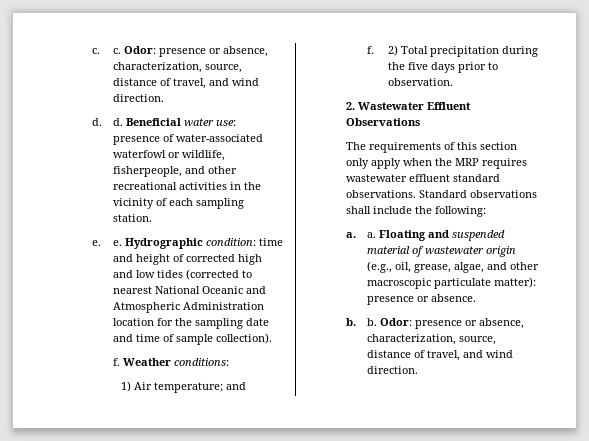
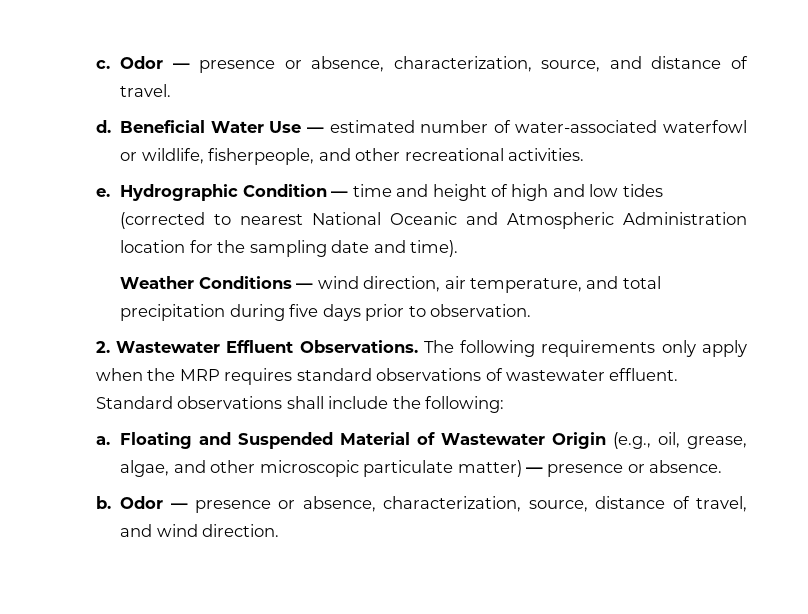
- c. c. Odor: presence or absence, characterization, source, distance of travel, and wind direction.
- d. d. Beneficial water use: presence of water-associated waterfowl or wildlife, fisherpeople, and other recreational activities in the vicinity of each sampling station.
- e. e. Hydrographic condition: time and height of corrected high and low tides (corrected to nearest National Oceanic and Atmospheric Administration location for the sampling date and time of sample collection).
- f. Weather conditions:
- 1) Air temperature; and
- f. 2) Total precipitation during the five days prior to observation.
+ c. Odor — presence or absence, characterization, source, and distance of travel.
+ d. Beneficial Water Use — estimated number of water-associated waterfowl or wildlife, fisherpeople, and other recreational activities.
+ e. Hydrographic Condition — time and height of high and low tides (corrected to nearest National Oceanic and Atmospheric Administration location for the sampling date and time).
+ Weather Conditions — wind direction, air temperature, and total precipitation during five days prior to observation.
- 2. Wastewater Effluent Observations
- The requirements of this section only apply when the MRP requires wastewater effluent standard observations.
+ 2. Wastewater Effluent Observations. The following requirements only apply when the MRP requires standard observations of wastewater effluent.
- a. a.
+ a.
- Floating and suspended material of wastewater origin (e.g., oil, grease, algae, and other macroscopic particulate matter): presence or absence.
+ Floating and Suspended Material of Wastewater Origin (e.g., oil, grease, algae, and other microscopic particulate matter) — presence or absence.
- b. b. Odor: presence or absence, characterization, source, distance of travel, and wind direction.
+ b. Odor — presence or absence, characterization, source, distance of travel, and wind direction.

